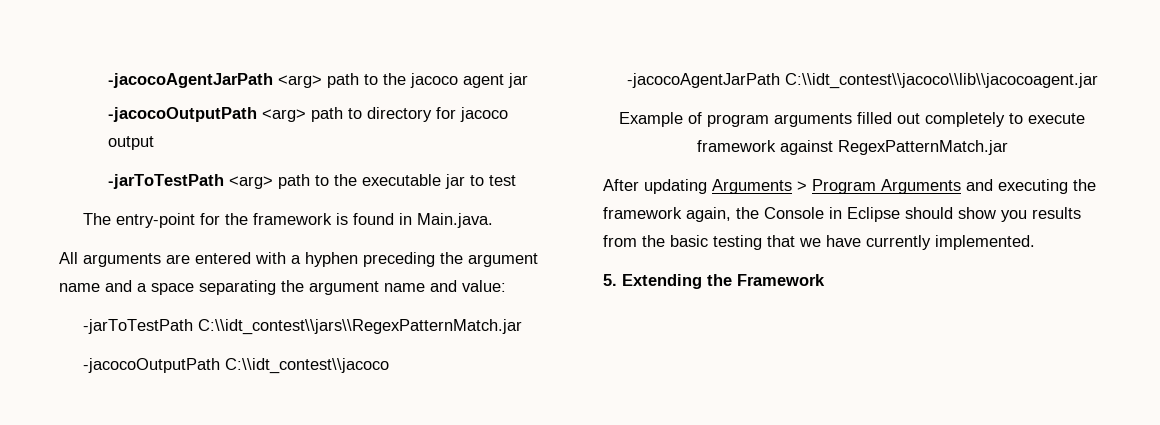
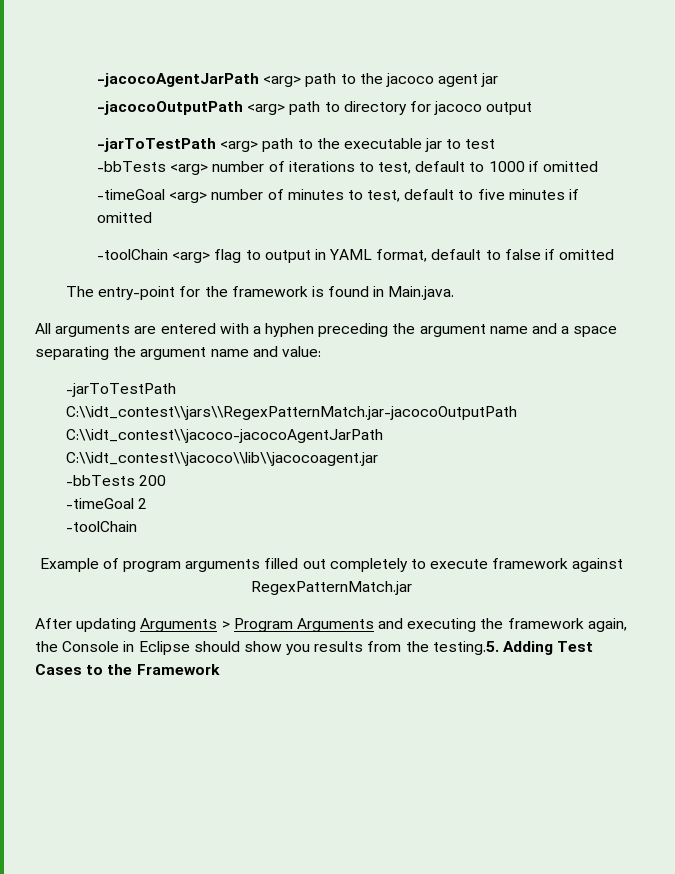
+ -bbTests <arg> number of iterations to test, default to 1000 if omitted
+ -timeGoal <arg> number of minutes to test, default to five minutes if omitted
+ -toolChain <arg> flag to output in YAML format, default to false if omitted
- -jarToTestPath C:\\idt_contest\\jars\\RegexPatternMatch.jar
- -jacocoOutputPath C:\\idt_contest\\jacoco
- -jacocoAgentJarPath C:\\idt_contest\\jacoco\\lib\\jacocoagent.jar
+ -jarToTestPath C:\\idt_contest\\jars\\RegexPatternMatch.jar-jacocoOutputPath C:\\idt_contest\\jacoco-jacocoAgentJarPath C:\\idt_contest\\jacoco\\lib\\jacocoagent.jar
+ -bbTests 200
+ -timeGoal 2
+ -toolChain
- After updating Arguments > Program Arguments and executing the framework again, the Console in Eclipse should show you results from the basic testing that we have currently implemented.
- 5. Extending the Framework
+ After updating Arguments > Program Arguments and executing the framework again, the Console in Eclipse should show you results from the testing.5. Adding Test Cases to the Framework

